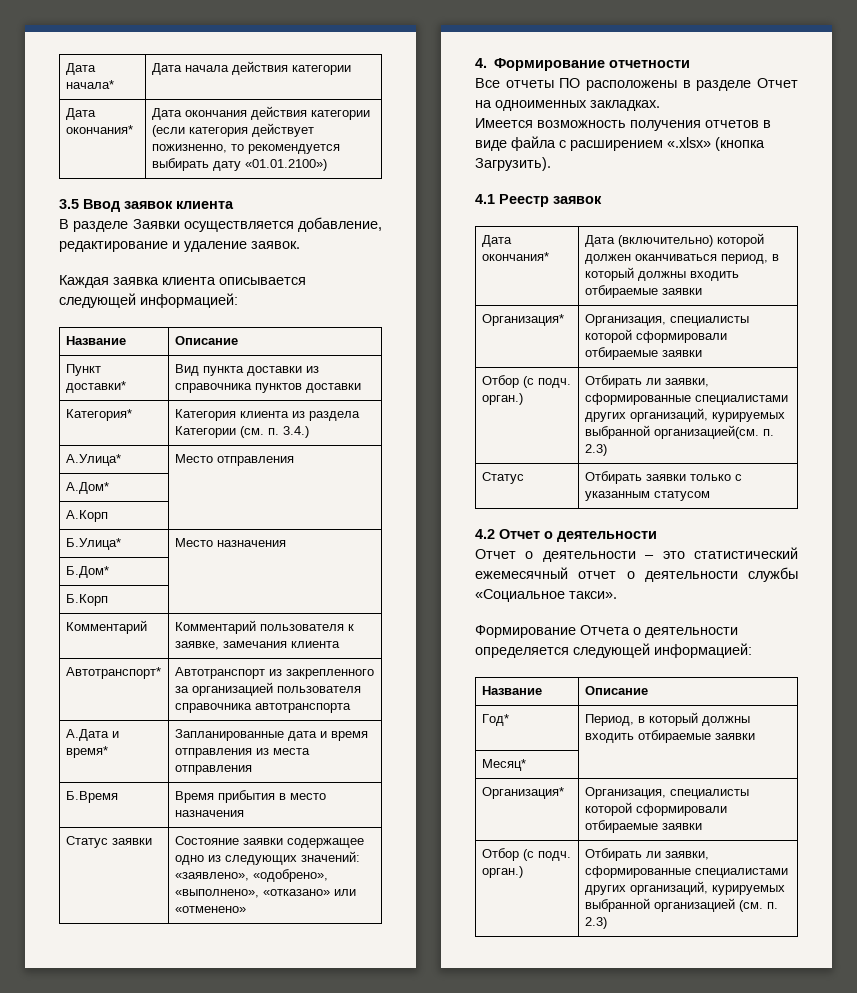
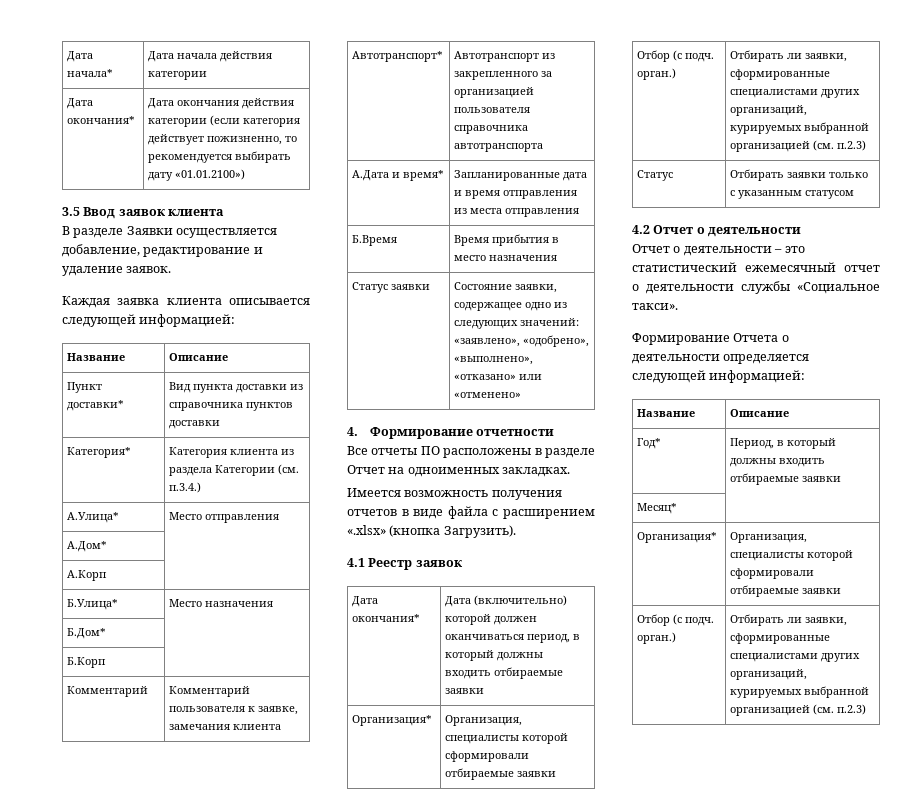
- Категория* | Категория клиента из раздела Категории (см. п. 3.4.)
+ Категория* | Категория клиента из раздела Категории (см. п.3.4.)
- Статус заявки | Состояние заявки содержащее одно из следующих значений: «заявлено», «одобрено», «выполнено», «отказано» или «отменено»
+ Статус заявки | Состояние заявки, содержащее одно из следующих значений: «заявлено», «одобрено», «выполнено», «отказано» или «отменено»
  Дата окончания* | Дата (включительно) которой должен оканчиваться период, в который должны входить отбираемые заявки
  Организация* | Организация, специалисты которой сформировали отбираемые заявки
- Отбор (с подч. орган.) | Отбирать ли заявки, сформированные специалистами других организаций, курируемых выбранной организацией(см. п. 2.3)
+ Отбор (с подч. орган.) | Отбирать ли заявки, сформированные специалистами других организаций, курируемых выбранной организацией (см. п.2.3)
  Месяц* |
  Организация* | Организация, специалисты которой сформировали отбираемые заявки
- Отбор (с подч. орган.) | Отбирать ли заявки, сформированные специалистами других организаций, курируемых выбранной организацией (см. п. 2.3)
+ Отбор (с подч. орган.) | Отбирать ли заявки, сформированные специалистами других организаций, курируемых выбранной организацией (см. п.2.3)

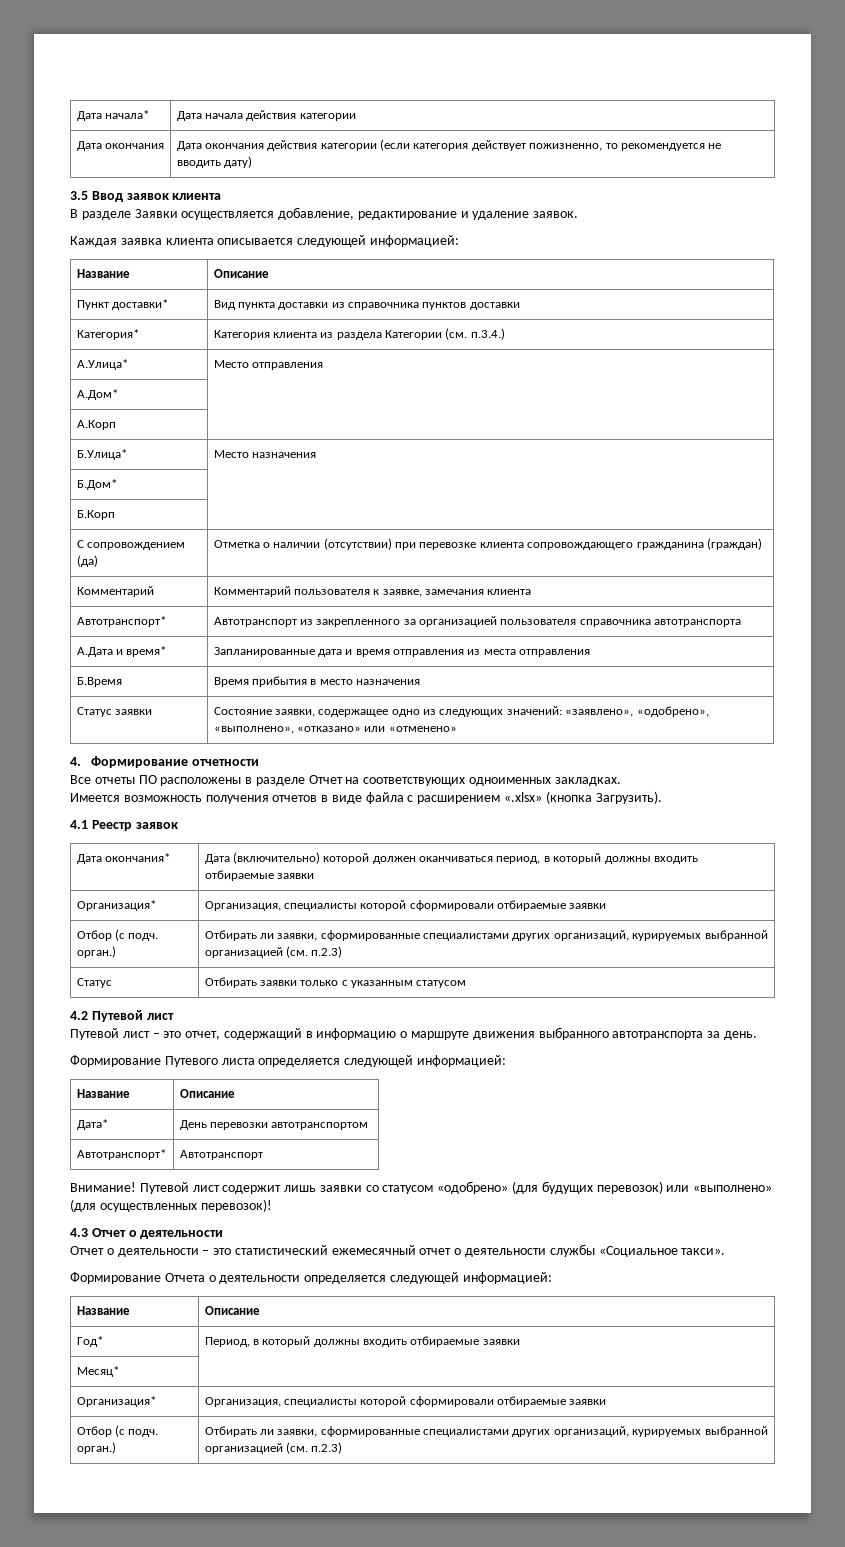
- Дата окончания* | Дата окончания действия категории (если категория действует пожизненно, то рекомендуется выбирать дату «01.01.2100»)
+ Дата окончания | Дата окончания действия категории (если категория действует пожизненно, то рекомендуется не вводить дату)
+ С сопровождением (да) | Отметка о наличии (отсутствии) при перевозке клиента сопровождающего гражданина (граждан)
- Все отчеты ПО расположены в разделе Отчет на одноименных закладках.
+ Все отчеты ПО расположены в разделе Отчет на соответствующих одноименных закладках.
- 4.2 Отчет о деятельности
+ 4.2 Путевой лист
+ Путевой лист – это отчет, содержащий в информацию о маршруте движения выбранного автотранспорта за день.
+ Формирование Путевого листа определяется следующей информацией:
+ Название | Описание
+ Дата* | День перевозки автотранспортом
+ Автотранспорт* | Автотранспорт
+ Внимание! Путевой лист содержит лишь заявки со статусом «одобрено» (для будущих перевозок) или «выполнено» (для осуществленных перевозок)!
+ 4.3 Отчет о деятельности

